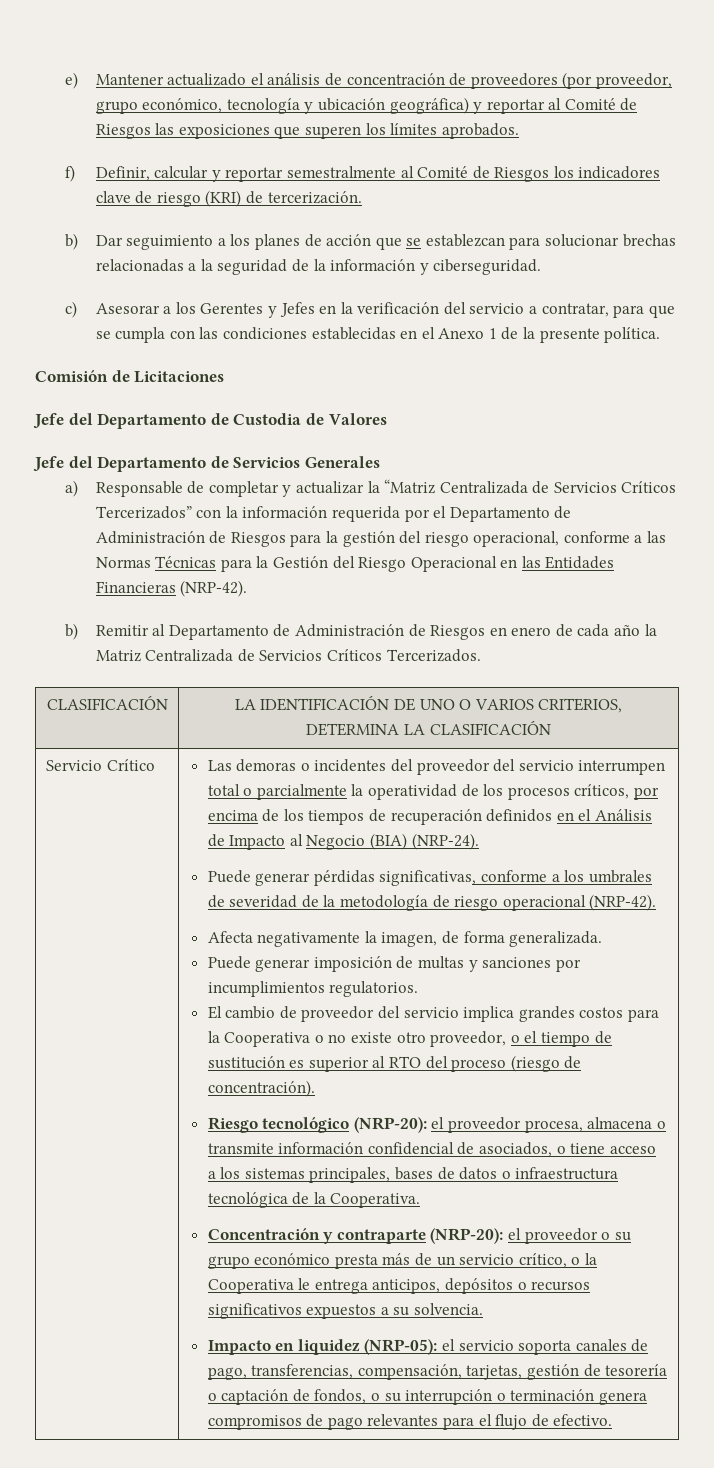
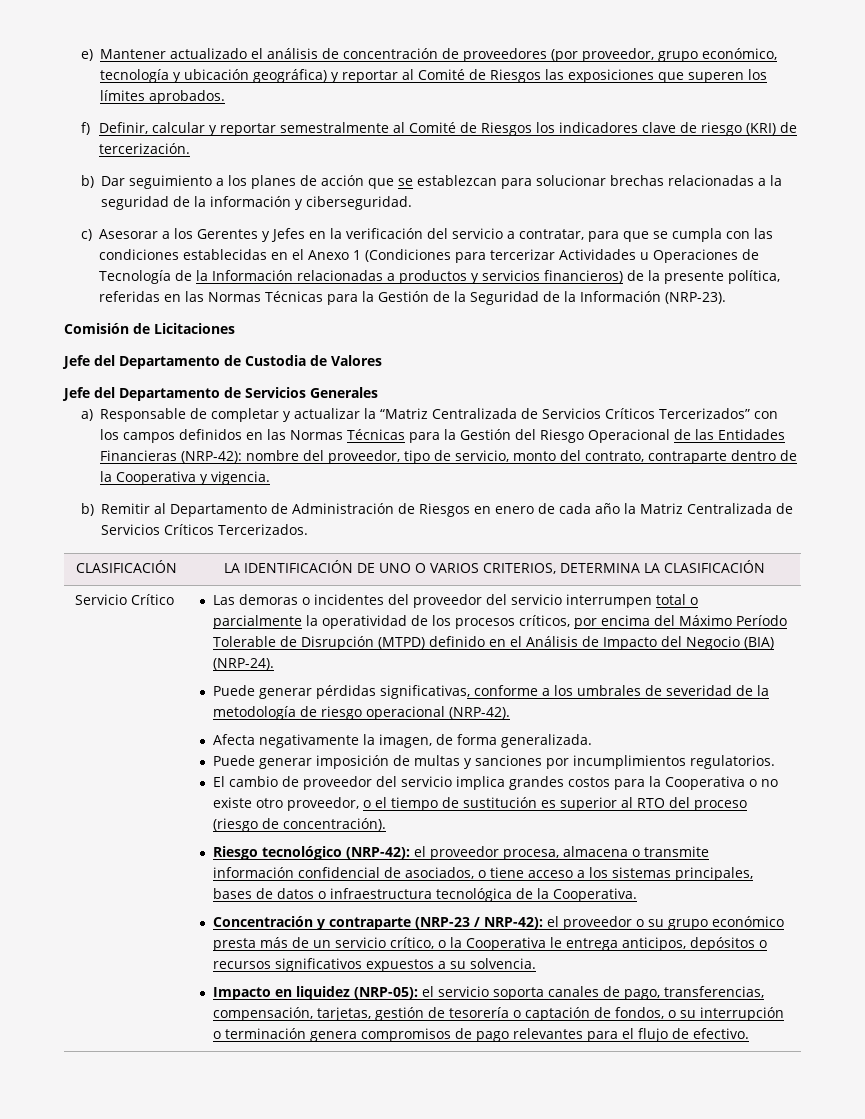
- c) Asesorar a los Gerentes y Jefes en la verificación del servicio a contratar, para que se cumpla con las condiciones establecidas en el Anexo 1 de la presente política.
+ c) Asesorar a los Gerentes y Jefes en la verificación del servicio a contratar, para que se cumpla con las condiciones establecidas en el Anexo 1 (Condiciones para tercerizar Actividades u Operaciones de Tecnología de la Información relacionadas a productos y servicios financieros) de la presente política, referidas en las Normas Técnicas para la Gestión de la Seguridad de la Información (NRP-23).
- a) Responsable de completar y actualizar la “Matriz Centralizada de Servicios Críticos Tercerizados” con la información requerida por el Departamento de Administración de Riesgos para la gestión del riesgo operacional, conforme a las Normas Técnicas para la Gestión del Riesgo Operacional en las Entidades Financieras (NRP-42).
+ a) Responsable de completar y actualizar la “Matriz Centralizada de Servicios Críticos Tercerizados” con los campos definidos en las Normas Técnicas para la Gestión del Riesgo Operacional de las Entidades Financieras (NRP-42): nombre del proveedor, tipo de servicio, monto del contrato, contraparte dentro de la Cooperativa y vigencia.
- Las demoras o incidentes del proveedor del servicio interrumpen total o parcialmente la operatividad de los procesos críticos, por encima de los tiempos de recuperación definidos en el Análisis de Impacto al Negocio (BIA) (NRP-24).
+ Las demoras o incidentes del proveedor del servicio interrumpen total o parcialmente la operatividad de los procesos críticos, por encima del Máximo Período Tolerable de Disrupción (MTPD) definido en el Análisis de Impacto del Negocio (BIA) (NRP-24).
- Riesgo tecnológico (NRP-20): el proveedor procesa, almacena o transmite información confidencial de asociados, o tiene acceso a los sistemas principales, bases de datos o infraestructura tecnológica de la Cooperativa.
+ Riesgo tecnológico (NRP-42): el proveedor procesa, almacena o transmite información confidencial de asociados, o tiene acceso a los sistemas principales, bases de datos o infraestructura tecnológica de la Cooperativa.
- Concentración y contraparte (NRP-20): el proveedor o su grupo económico presta más de un servicio crítico, o la Cooperativa le entrega anticipos, depósitos o recursos significativos expuestos a su solvencia.
+ Concentración y contraparte (NRP-23 / NRP-42): el proveedor o su grupo económico presta más de un servicio crítico, o la Cooperativa le entrega anticipos, depósitos o recursos significativos expuestos a su solvencia.

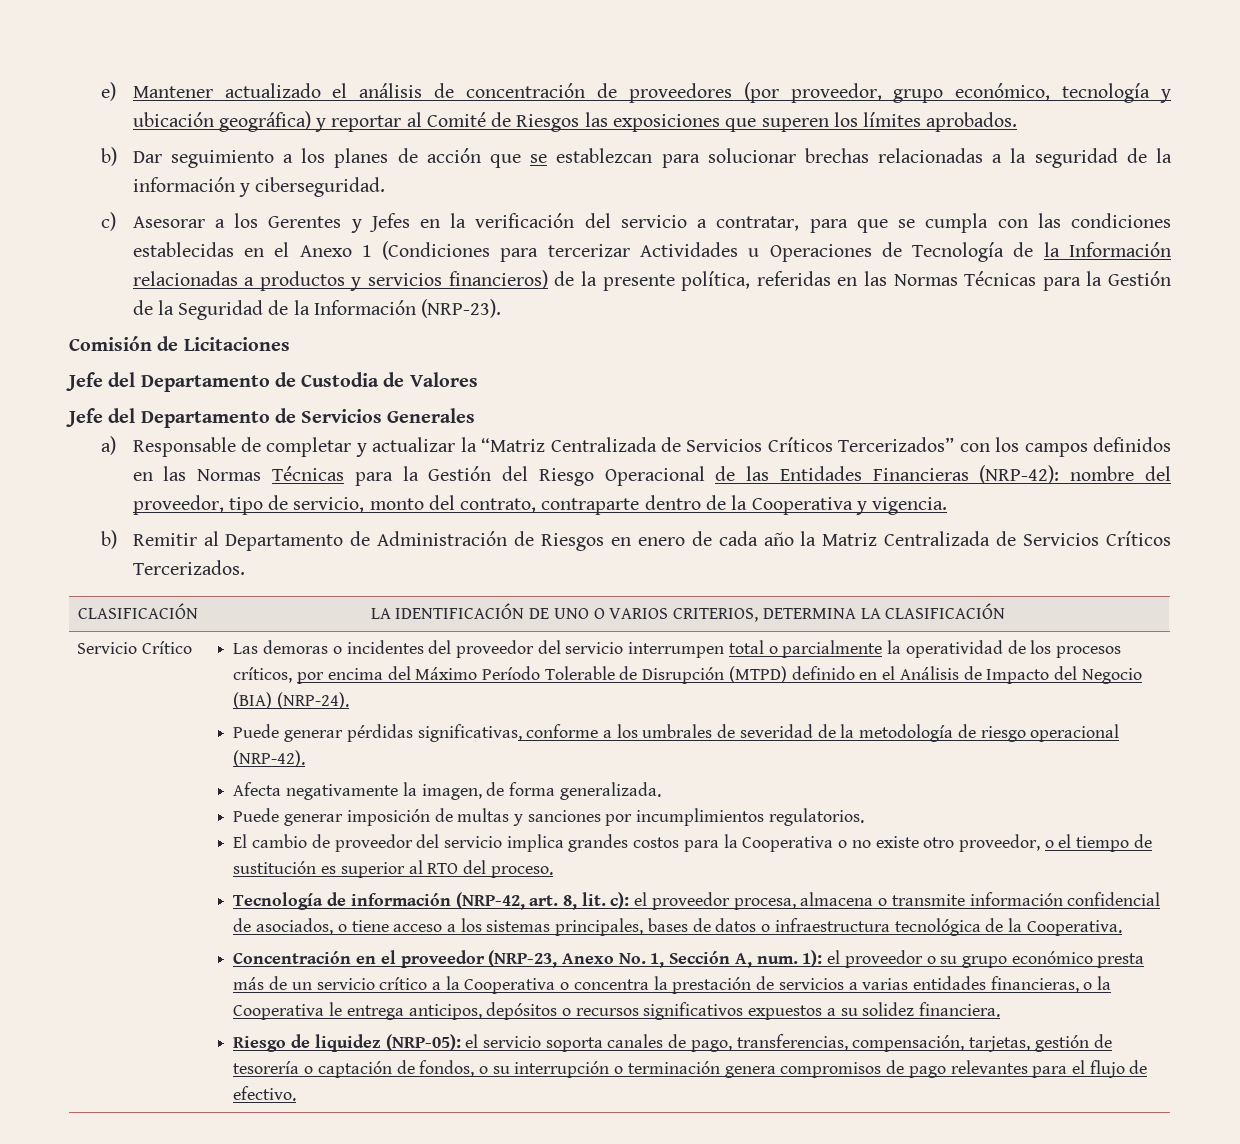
- f) Definir, calcular y reportar semestralmente al Comité de Riesgos los indicadores clave de riesgo (KRI) de tercerización.
- El cambio de proveedor del servicio implica grandes costos para la Cooperativa o no existe otro proveedor, o el tiempo de sustitución es superior al RTO del proceso (riesgo de concentración).
- Riesgo tecnológico (NRP-42): el proveedor procesa, almacena o transmite información confidencial de asociados, o tiene acceso a los sistemas principales, bases de datos o infraestructura tecnológica de la Cooperativa.
+ El cambio de proveedor del servicio implica grandes costos para la Cooperativa o no existe otro proveedor, o el tiempo de sustitución es superior al RTO del proceso.
+ Tecnología de información (NRP-42, art. 8, lit. c): el proveedor procesa, almacena o transmite información confidencial de asociados, o tiene acceso a los sistemas principales, bases de datos o infraestructura tecnológica de la Cooperativa.
- Concentración y contraparte (NRP-23 / NRP-42): el proveedor o su grupo económico presta más de un servicio crítico, o la Cooperativa le entrega anticipos, depósitos o recursos significativos expuestos a su solvencia.
- Impacto en liquidez (NRP-05): el servicio soporta canales de pago, transferencias, compensación, tarjetas, gestión de tesorería o captación de fondos, o su interrupción o terminación genera compromisos de pago relevantes para el flujo de efectivo.
+ Concentración en el proveedor (NRP-23, Anexo No. 1, Sección A, num. 1): el proveedor o su grupo económico presta más de un servicio crítico a la Cooperativa o concentra la prestación de servicios a varias entidades financieras, o la Cooperativa le entrega anticipos, depósitos o recursos significativos expuestos a su solidez financiera.
+ Riesgo de liquidez (NRP-05): el servicio soporta canales de pago, transferencias, compensación, tarjetas, gestión de tesorería o captación de fondos, o su interrupción o terminación genera compromisos de pago relevantes para el flujo de efectivo.

